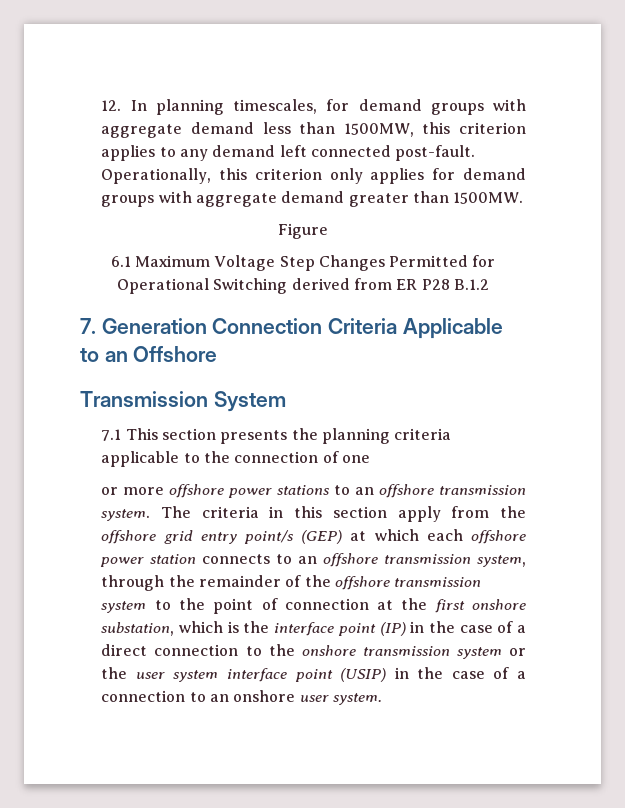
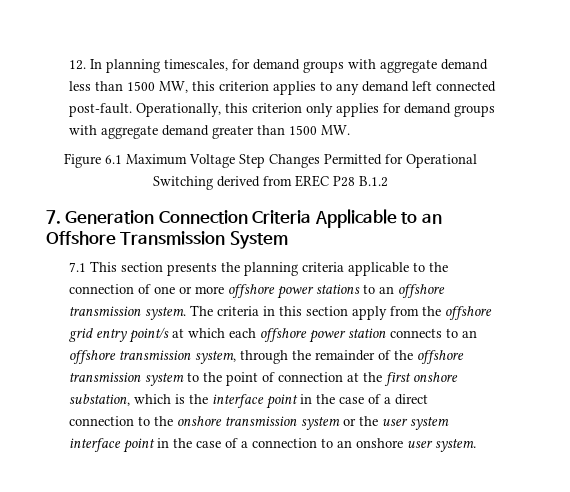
- 12. In planning timescales, for demand groups with aggregate demand less than 1500MW, this criterion applies to any demand left connected post-fault.
+ 12. In planning timescales, for demand groups with aggregate demand less than 1500 MW, this criterion applies to any demand left connected post-fault.
- Operationally, this criterion only applies for demand groups with aggregate demand greater than 1500MW.
+ Operationally, this criterion only applies for demand groups with aggregate demand greater than 1500 MW.
- Figure
- 6.1 Maximum Voltage Step Changes Permitted for Operational Switching derived from ER P28 B.1.2
+ Figure 6.1 Maximum Voltage Step Changes Permitted for Operational Switching derived from EREC P28 B.1.2
- 7. Generation Connection Criteria Applicable to an Offshore
- Transmission System
+ 7. Generation Connection Criteria Applicable to an Offshore Transmission System
- 7.1 This section presents the planning criteria applicable to the connection of one
- or more offshore power stations to an offshore transmission system.
+ 7.1 This section presents the planning criteria applicable to the connection of one or more offshore power stations to an offshore transmission system.
- The criteria in this section apply from the offshore grid entry point/s (GEP) at which each offshore power station connects to an offshore transmission system, through the remainder of the offshore transmission system to the point of connection at the first onshore substation, which is the interface point (IP) in the case of a direct connection to the onshore transmission system or the user system interface point (USIP) in the case of a connection to an onshore user system.
+ The criteria in this section apply from the offshore grid entry point/s at which each offshore power station connects to an offshore transmission system, through the remainder of the offshore transmission system to the point of connection at the first onshore substation, which is the interface point in the case of a direct connection to the onshore transmission system or the user system interface point in the case of a connection to an onshore user system.

